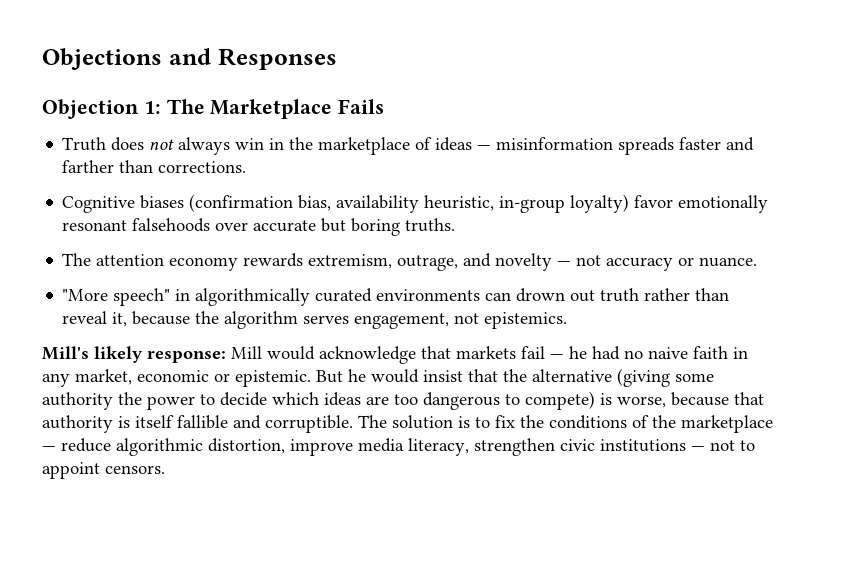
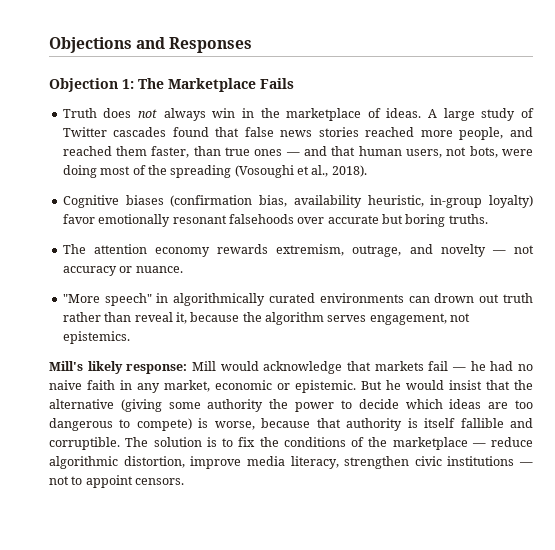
- Truth does not always win in the marketplace of ideas — misinformation spreads faster and farther than corrections.
+ Truth does not always win in the marketplace of ideas. A large study of Twitter cascades found that false news stories reached more people, and reached them faster, than true ones — and that human users, not bots, were doing most of the spreading (Vosoughi et al., 2018).

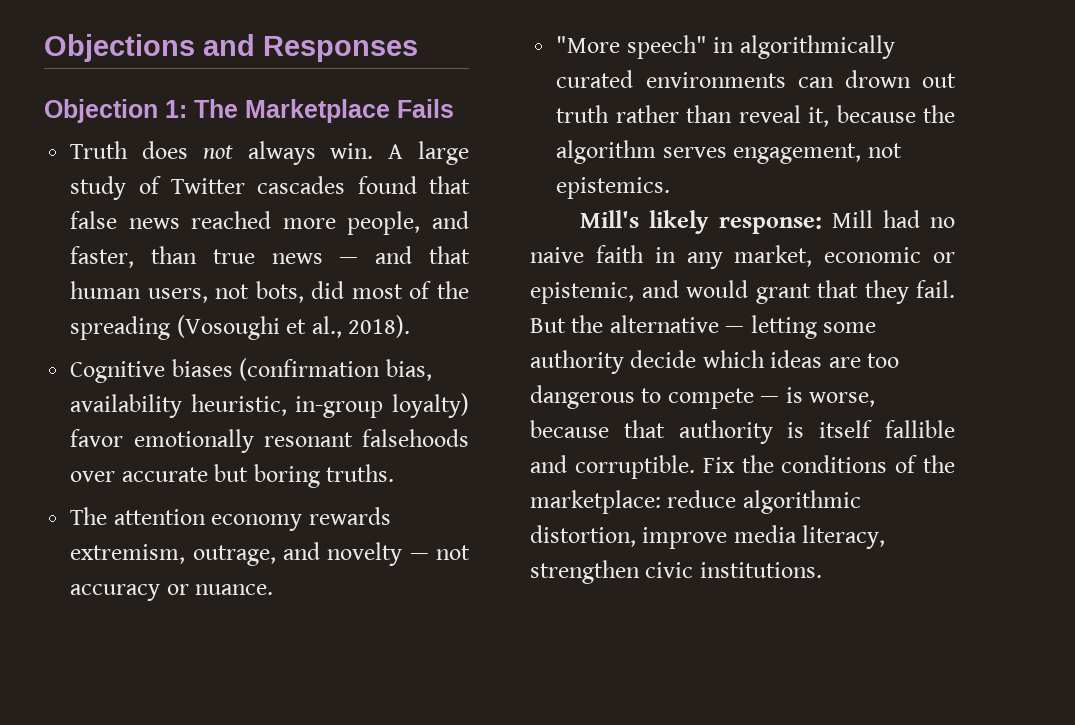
- Truth does not always win in the marketplace of ideas.
+ Truth does not always win.
- A large study of Twitter cascades found that false news stories reached more people, and reached them faster, than true ones — and that human users, not bots, were doing most of the spreading (Vosoughi et al., 2018).
+ A large study of Twitter cascades found that false news reached more people, and faster, than true news — and that human users, not bots, did most of the spreading (Vosoughi et al., 2018).
- Mill's likely response: Mill would acknowledge that markets fail — he had no naive faith in any market, economic or epistemic. But he would insist that the alternative (giving some authority the power to decide which ideas are too dangerous to compete) is worse, because that authority is itself fallible and corruptible.
+ Mill's likely response: Mill had no naive faith in any market, economic or epistemic, and would grant that they fail. But the alternative — letting some authority decide which ideas are too dangerous to compete — is worse, because that authority is itself fallible and corruptible.
- The solution is to fix the conditions of the marketplace — reduce algorithmic distortion, improve media literacy, strengthen civic institutions — not to appoint censors.
+ Fix the conditions of the marketplace: reduce algorithmic distortion, improve media literacy, strengthen civic institutions.

